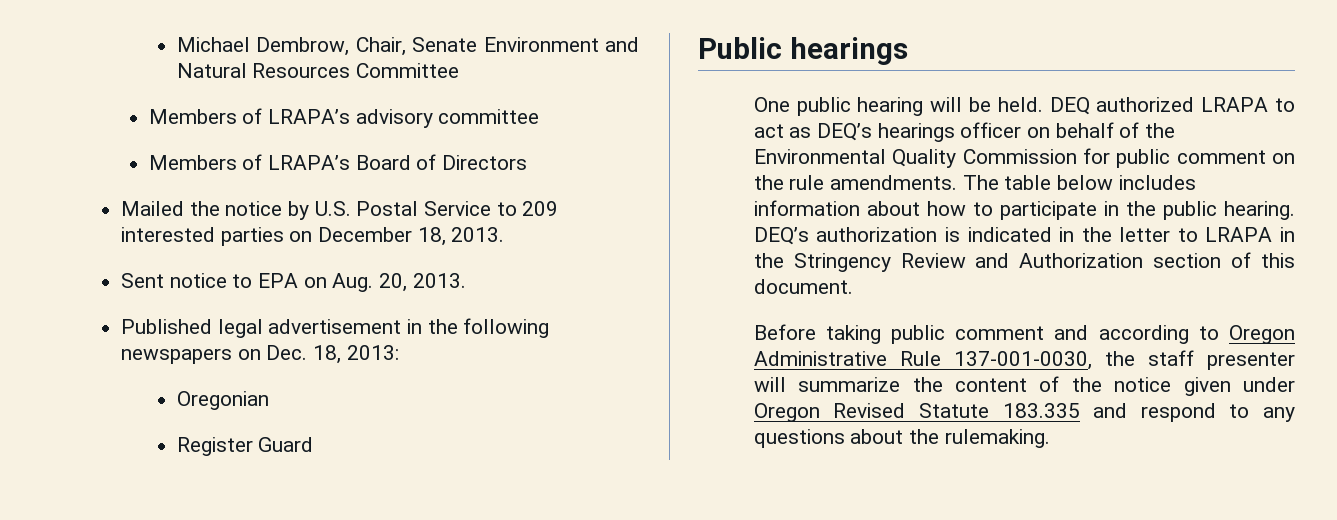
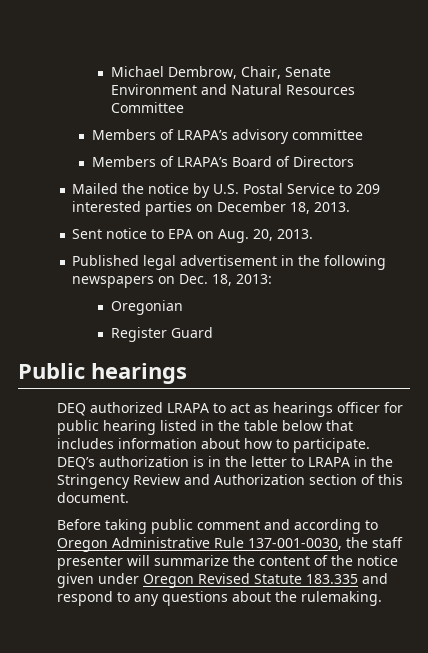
- One public hearing will be held. DEQ authorized LRAPA to act as DEQ’s hearings officer on behalf of the Environmental Quality Commission for public comment on the rule amendments. The table below includes information about how to participate in the public hearing.
+ DEQ authorized LRAPA to act as hearings officer for public hearing listed in the table below that includes information about how to participate.
- DEQ’s authorization is indicated in the letter to LRAPA in the Stringency Review and Authorization section of this document.
+ DEQ’s authorization is in the letter to LRAPA in the Stringency Review and Authorization section of this document.

